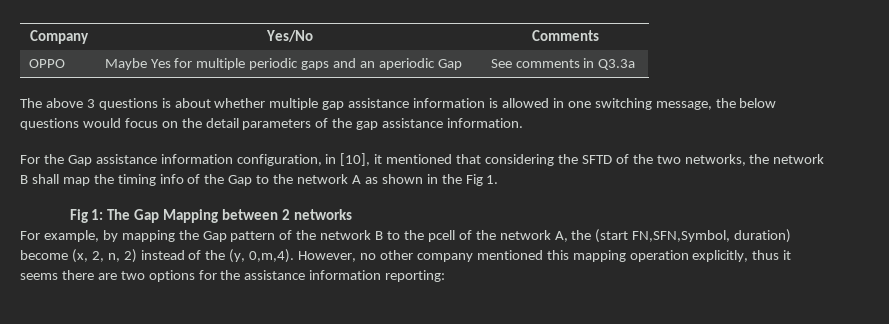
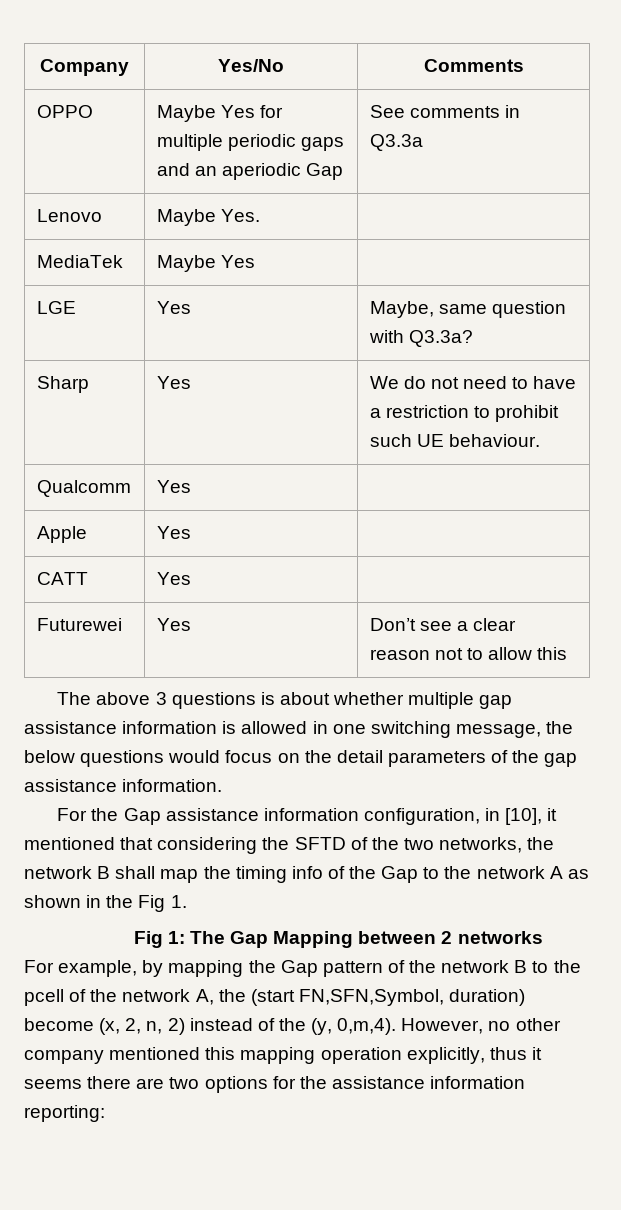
+ Lenovo | Maybe Yes. |
+ MediaTek | Maybe Yes |
+ LGE | Yes | Maybe, same question with Q3.3a?
+ Sharp | Yes | We do not need to have a restriction to prohibit such UE behaviour.
+ Qualcomm | Yes |
+ Apple | Yes |
+ CATT | Yes |
+ Futurewei | Yes | Don’t see a clear reason not to allow this

